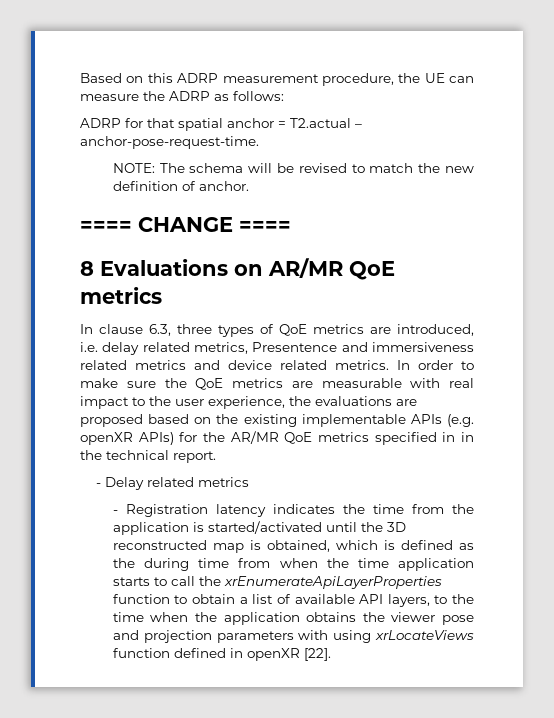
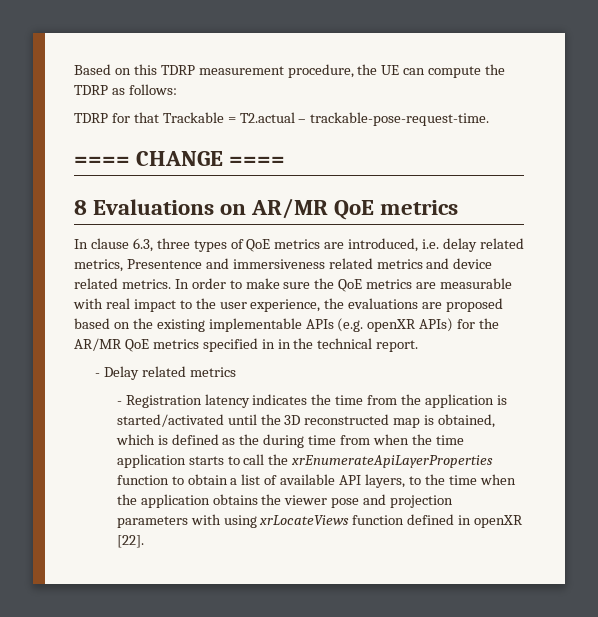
- Based on this ADRP measurement procedure, the UE can measure the ADRP as follows:
+ Based on this TDRP measurement procedure, the UE can compute the TDRP as follows:
- ADRP for that spatial anchor = T2.actual – anchor-pose-request-time.
- NOTE: The schema will be revised to match the new definition of anchor.
+ TDRP for that Trackable = T2.actual – trackable-pose-request-time.

